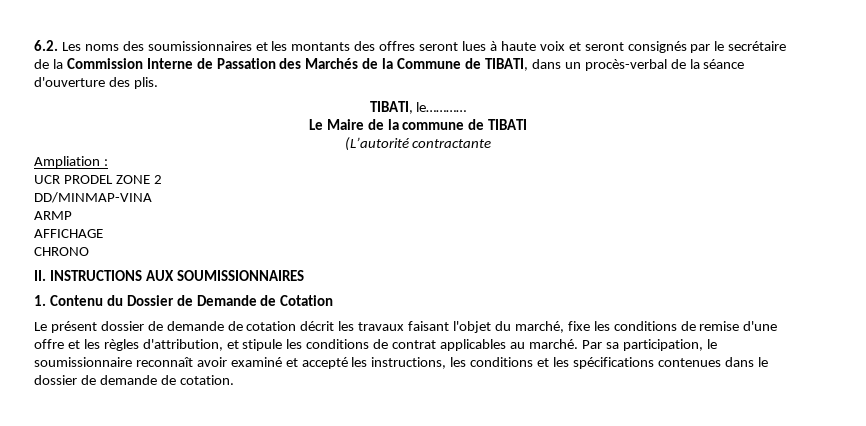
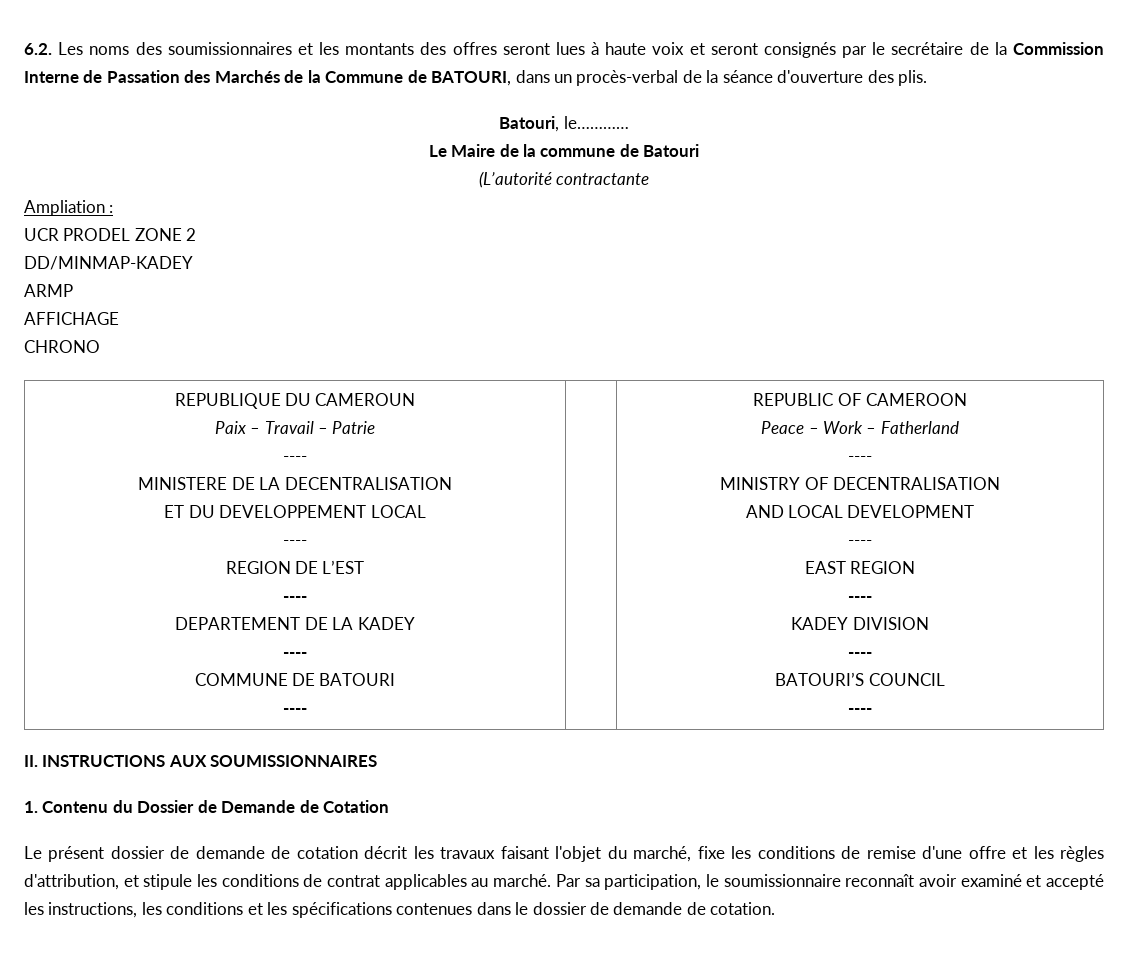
- 6.2. Les noms des soumissionnaires et les montants des offres seront lues à haute voix et seront consignés par le secrétaire de la Commission Interne de Passation des Marchés de la Commune de TIBATI, dans un procès-verbal de la séance d'ouverture des plis.
+ 6.2. Les noms des soumissionnaires et les montants des offres seront lues à haute voix et seront consignés par le secrétaire de la Commission Interne de Passation des Marchés de la Commune de BATOURI, dans un procès-verbal de la séance d'ouverture des plis.
- TIBATI, le…………
+ Batouri, le…………
- Le Maire de la commune de TIBATI
+ Le Maire de la commune de Batouri
- DD/MINMAP-VINA
+ DD/MINMAP-KADEY
+ REPUBLIQUE DU CAMEROUN
+ Paix – Travail – Patrie
+ ----
+ MINISTERE DE LA DECENTRALISATION
+ ET DU DEVELOPPEMENT LOCAL
+ ----
+ REGION DE L’EST
+ ----
+ DEPARTEMENT DE LA KADEY
+ ----
+ COMMUNE DE BATOURI
+ ---- | | REPUBLIC OF CAMEROON
+ Peace – Work – Fatherland
+ ----
+ MINISTRY OF DECENTRALISATION
+ AND LOCAL DEVELOPMENT
+ ----
+ EAST REGION
+ ----
+ KADEY DIVISION
+ ----
+ BATOURI’S COUNCIL
+ ----

